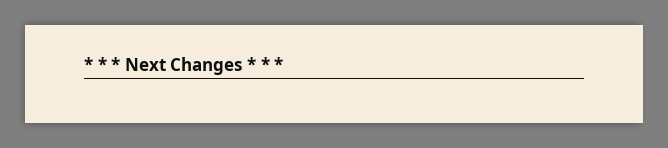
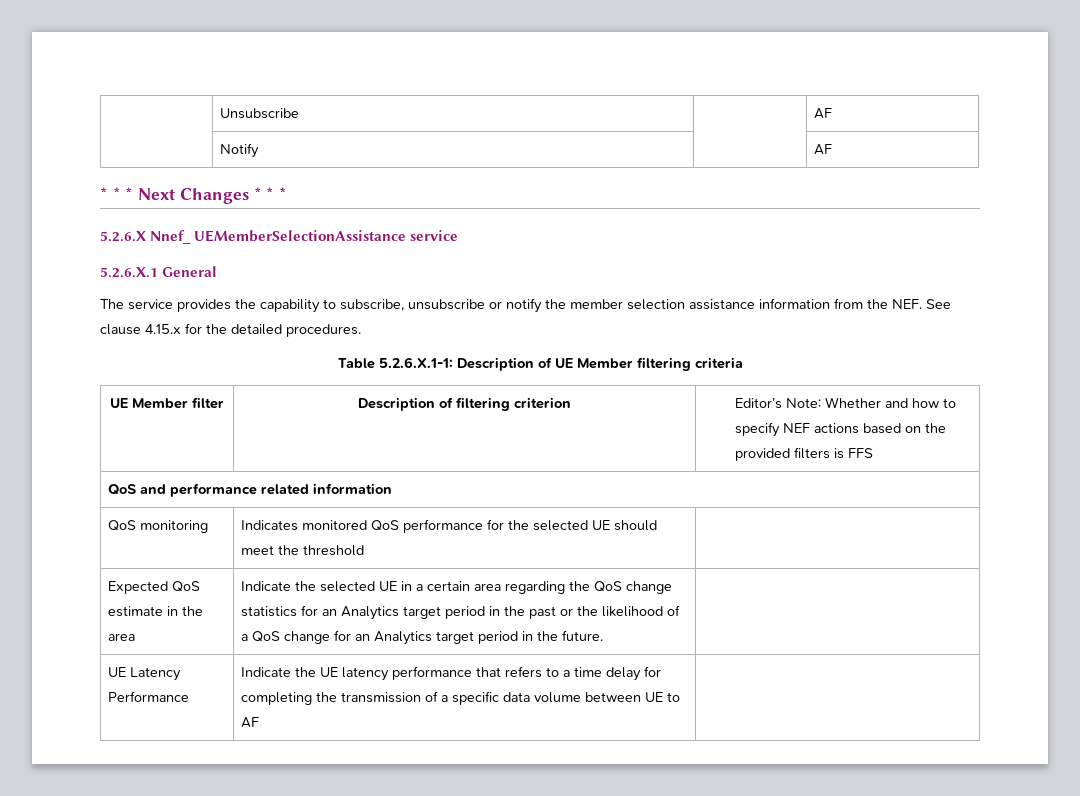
+ | Unsubscribe | | AF
+ | Notify | | AF
+ 5.2.6.X Nnef_ UEMemberSelectionAssistance service
+ 5.2.6.X.1 General
+ The service provides the capability to subscribe, unsubscribe or notify the member selection assistance information from the NEF. See clause 4.15.x for the detailed procedures.
+ Table 5.2.6.X.1-1: Description of UE Member filtering criteria
+ UE Member filter | Description of filtering criterion | Editor’s Note: Whether and how to specify NEF actions based on the provided filters is FFS
+ QoS and performance related information
+ QoS monitoring | Indicates monitored QoS performance for the selected UE should meet the threshold |
+ Expected QoS estimate in the area | Indicate the selected UE in a certain area regarding the QoS change statistics for an Analytics target period in the past or the likelihood of a QoS change for an Analytics target period in the future. |
+ UE Latency Performance | Indicate the UE latency performance that refers to a time delay for completing the transmission of a specific data volume between UE to AF |

